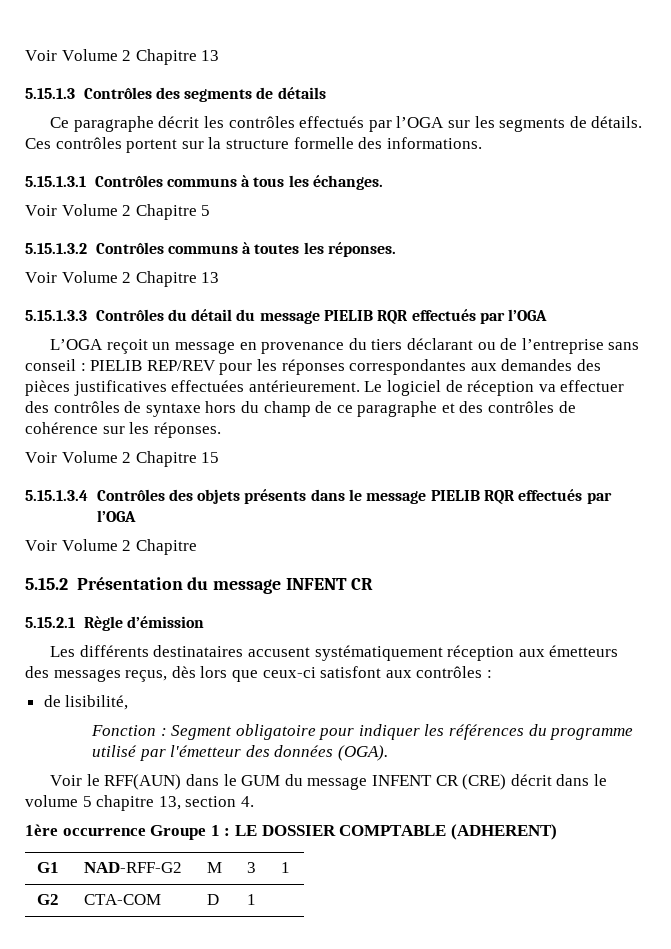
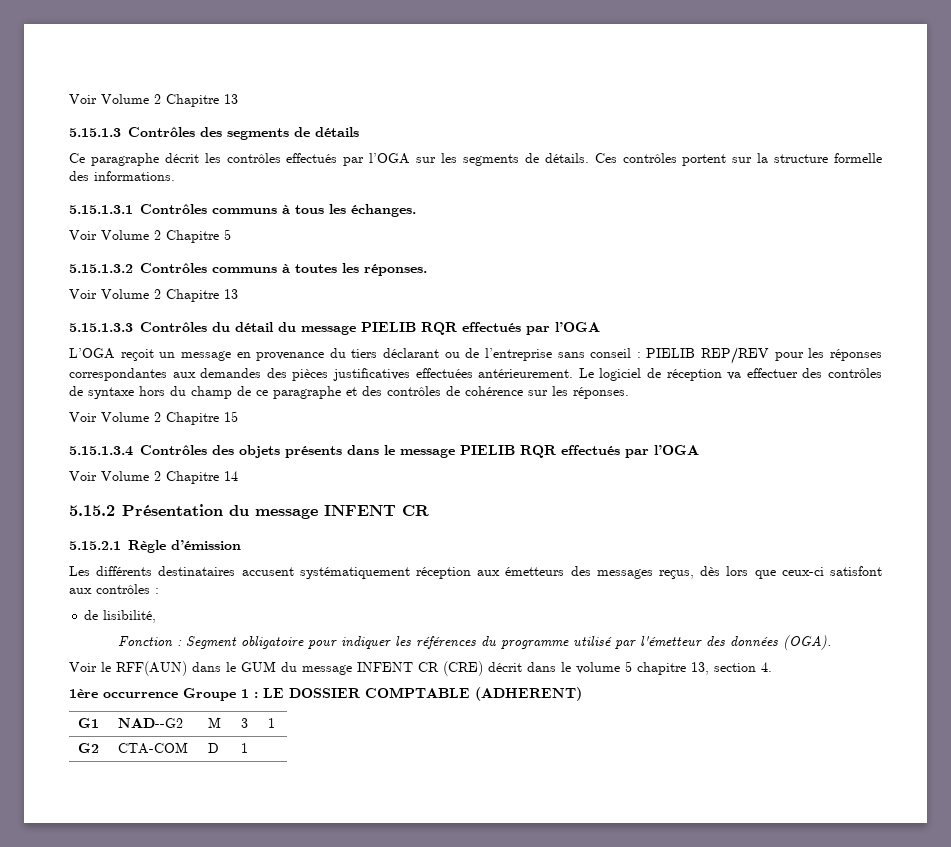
  5.15.1.3.4 Contrôles des objets présents dans le message PIELIB RQR effectués par l’OGA
- Voir Volume 2 Chapitre
+ Voir Volume 2 Chapitre 14
- G1 | NAD-RFF-G2 | M | 3 | 1
+ G1 | NAD--G2 | M | 3 | 1

